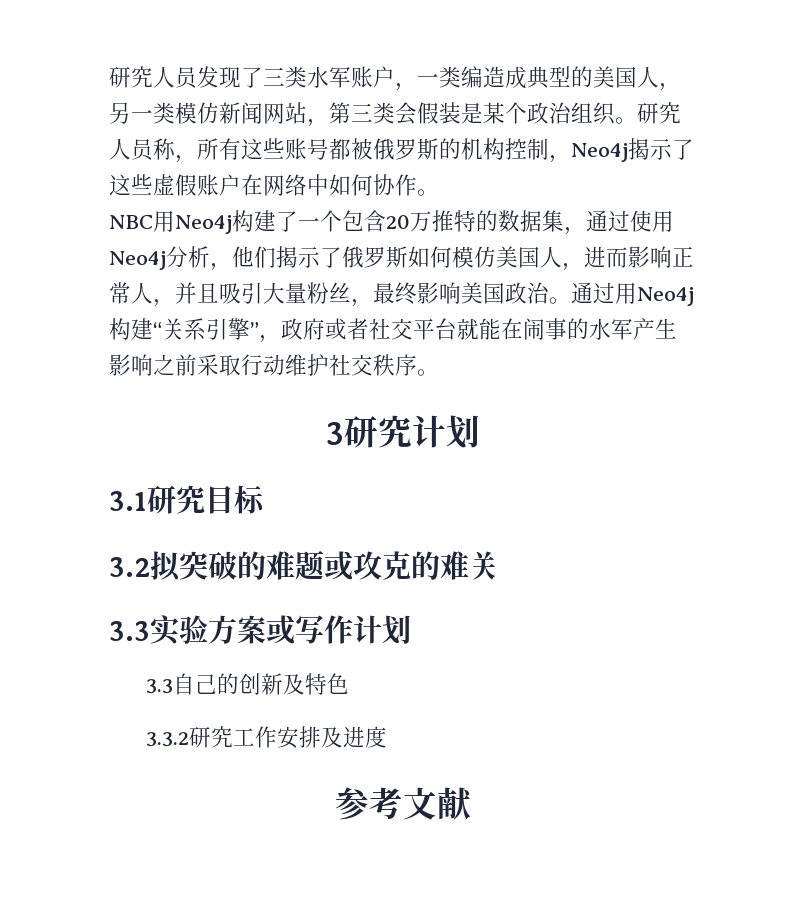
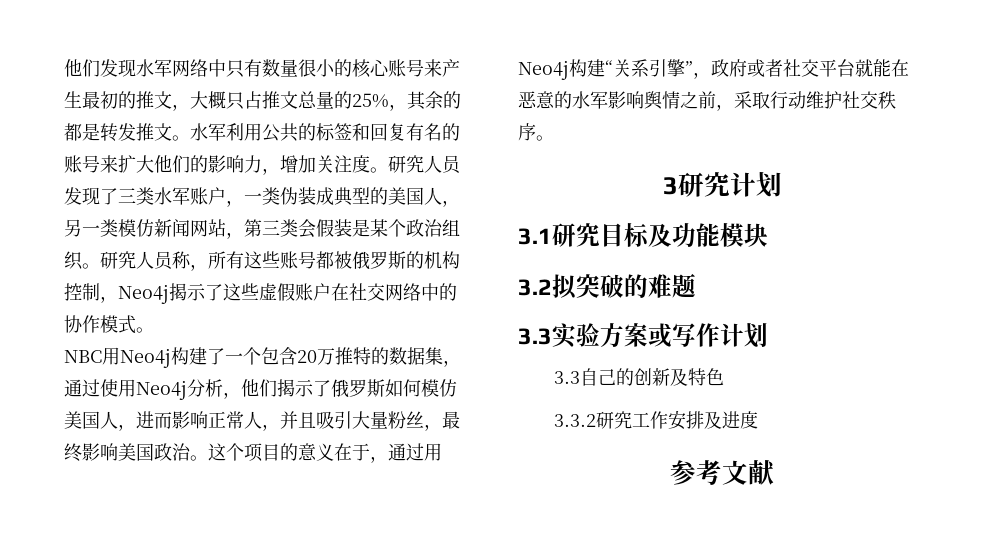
+ 他们发现水军网络中只有数量很小的核心账号来产生最初的推文，大概只占推文总量的25%，其余的都是转发推文。水军利用公共的标签和回复有名的账号来扩大他们的影响力，增加关注度。
- 研究人员发现了三类水军账户，一类编造成典型的美国人，另一类模仿新闻网站，第三类会假装是某个政治组织。
+ 研究人员发现了三类水军账户，一类伪装成典型的美国人，另一类模仿新闻网站，第三类会假装是某个政治组织。
- 研究人员称，所有这些账号都被俄罗斯的机构控制，Neo4j揭示了这些虚假账户在网络中如何协作。
+ 研究人员称，所有这些账号都被俄罗斯的机构控制，Neo4j揭示了这些虚假账户在社交网络中的协作模式。
- 通过用Neo4j构建“关系引擎”，政府或者社交平台就能在闹事的水军产生影响之前采取行动维护社交秩序。
+ 这个项目的意义在于，通过用Neo4j构建“关系引擎”，政府或者社交平台就能在恶意的水军影响舆情之前，采取行动维护社交秩序。
- 3.1研究目标
+ 3.1研究目标及功能模块
- 3.2拟突破的难题或攻克的难关
+ 3.2拟突破的难题

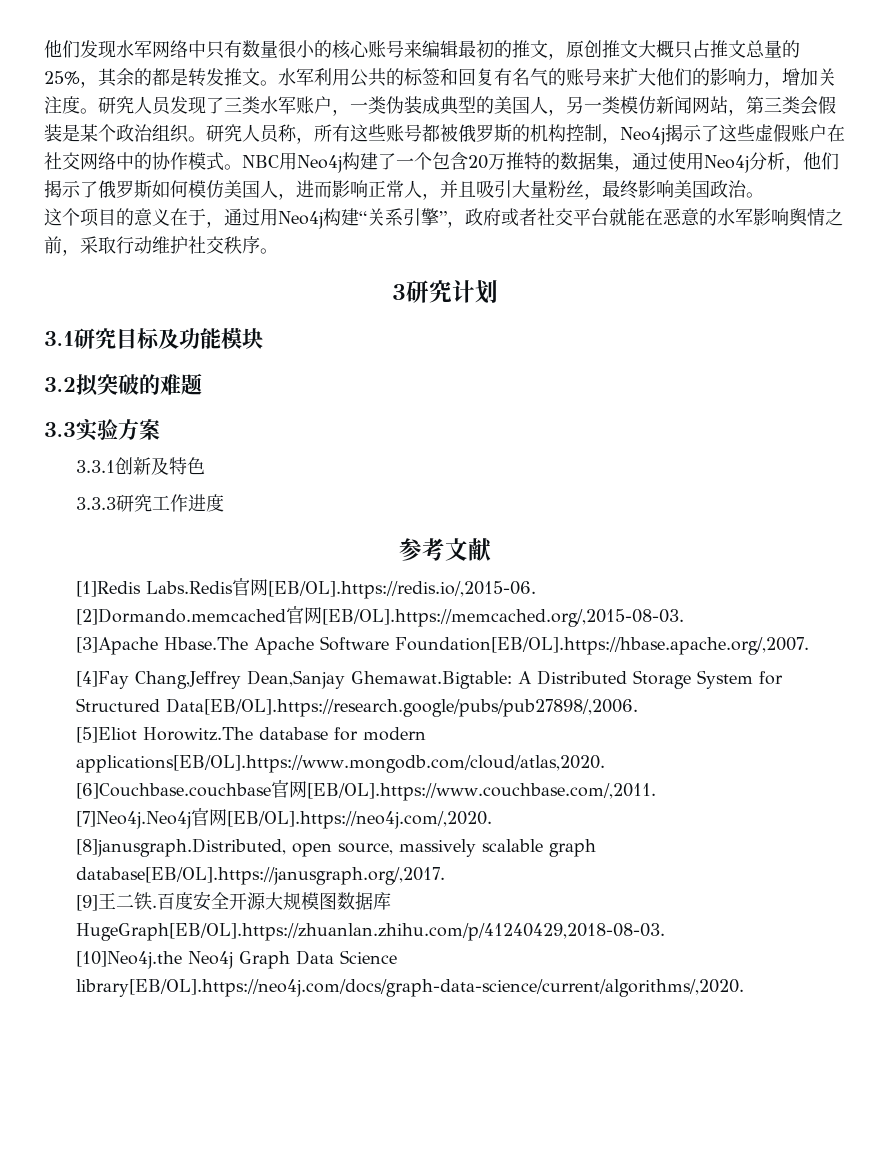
- 他们发现水军网络中只有数量很小的核心账号来产生最初的推文，大概只占推文总量的25%，其余的都是转发推文。
+ 他们发现水军网络中只有数量很小的核心账号来编辑最初的推文，原创推文大概只占推文总量的25%，其余的都是转发推文。
- 水军利用公共的标签和回复有名的账号来扩大他们的影响力，增加关注度。
+ 水军利用公共的标签和回复有名气的账号来扩大他们的影响力，增加关注度。
- 研究人员称，所有这些账号都被俄罗斯的机构控制，Neo4j揭示了这些虚假账户在社交网络中的协作模式。
- NBC用Neo4j构建了一个包含20万推特的数据集，通过使用Neo4j分析，他们揭示了俄罗斯如何模仿美国人，进而影响正常人，并且吸引大量粉丝，最终影响美国政治。这个项目的意义在于，通过用Neo4j构建“关系引擎”，政府或者社交平台就能在恶意的水军影响舆情之前，采取行动维护社交秩序。
+ 研究人员称，所有这些账号都被俄罗斯的机构控制，Neo4j揭示了这些虚假账户在社交网络中的协作模式。NBC用Neo4j构建了一个包含20万推特的数据集，通过使用Neo4j分析，他们揭示了俄罗斯如何模仿美国人，进而影响正常人，并且吸引大量粉丝，最终影响美国政治。
+ 这个项目的意义在于，通过用Neo4j构建“关系引擎”，政府或者社交平台就能在恶意的水军影响舆情之前，采取行动维护社交秩序。
- 3.3实验方案或写作计划
- 3.3自己的创新及特色
+ 3.3实验方案
+ 3.3.1创新及特色
- 3.3.2研究工作安排及进度
+ 3.3.3研究工作进度
+ [1]Redis Labs.Redis官网[EB/OL].https://redis.io/,2015-06.
+ [2]Dormando.memcached官网[EB/OL].https://memcached.org/,2015-08-03.
+ [3]Apache Hbase.The Apache Software Foundation[EB/OL].https://hbase.apache.org/,2007.
+ [4]Fay Chang,Jeffrey Dean,Sanjay Ghemawat.Bigtable: A Distributed Storage System for Structured Data[EB/OL].https://research.google/pubs/pub27898/,2006.
+ [5]Eliot Horowitz.The database for modern applications[EB/OL].https://www.mongodb.com/cloud/atlas,2020.
+ [6]Couchbase.couchbase官网[EB/OL].https://www.couchbase.com/,2011.
+ [7]Neo4j.Neo4j官网[EB/OL].https://neo4j.com/,2020.
+ [8]janusgraph.Distributed, open source, massively scalable graph database[EB/OL].https://janusgraph.org/,2017.
+ [9]王二铁.百度安全开源大规模图数据库HugeGraph[EB/OL].https://zhuanlan.zhihu.com/p/41240429,2018-08-03.
+ [10]Neo4j.the Neo4j Graph Data Science library[EB/OL].https://neo4j.com/docs/graph-data-science/current/algorithms/,2020.

